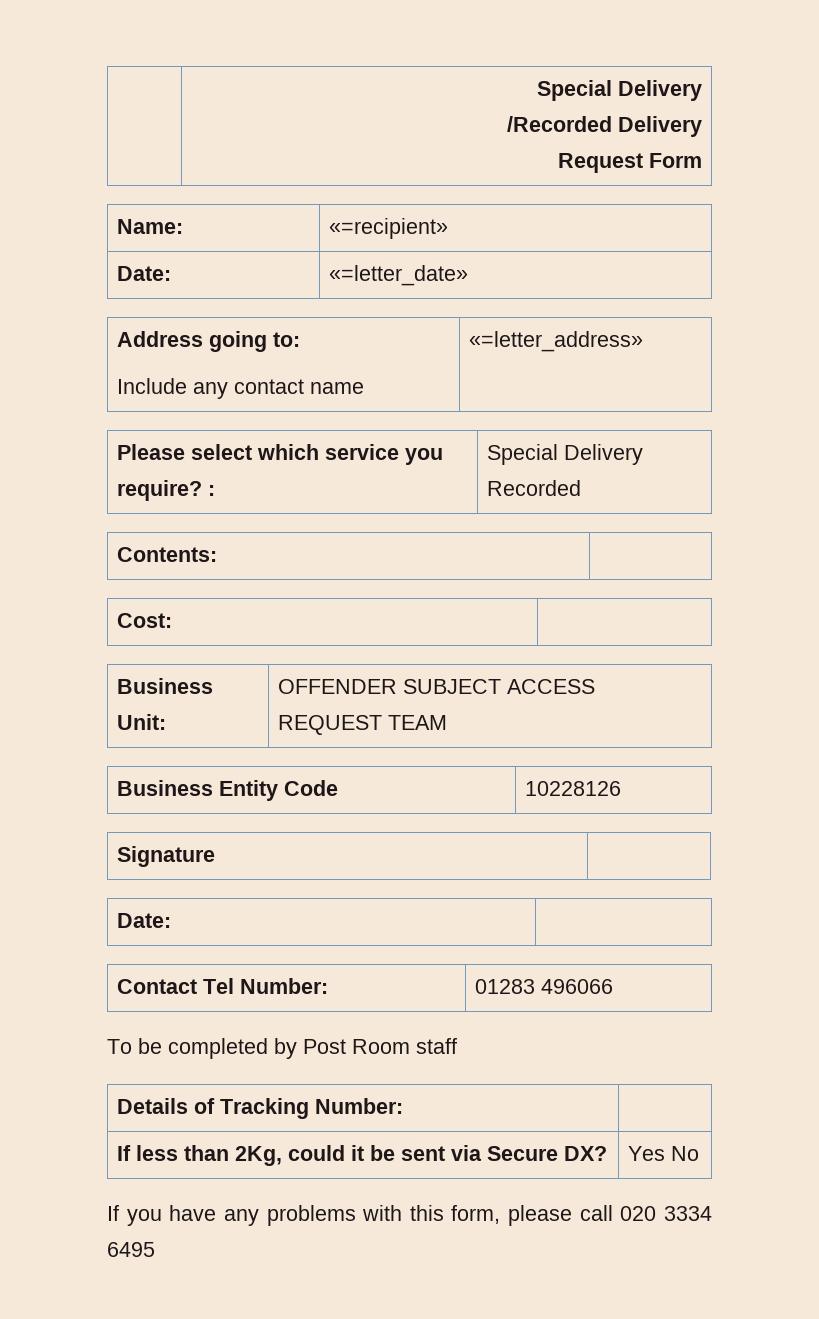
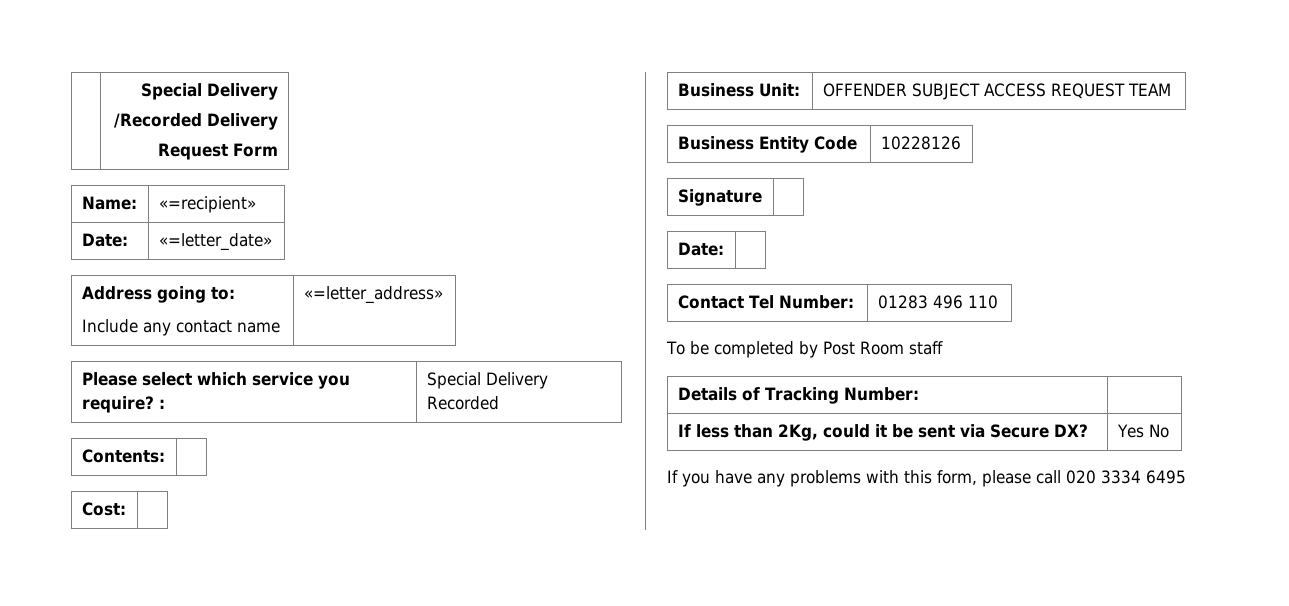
- Contact Tel Number: | 01283 496066
+ Contact Tel Number: | 01283 496 110

